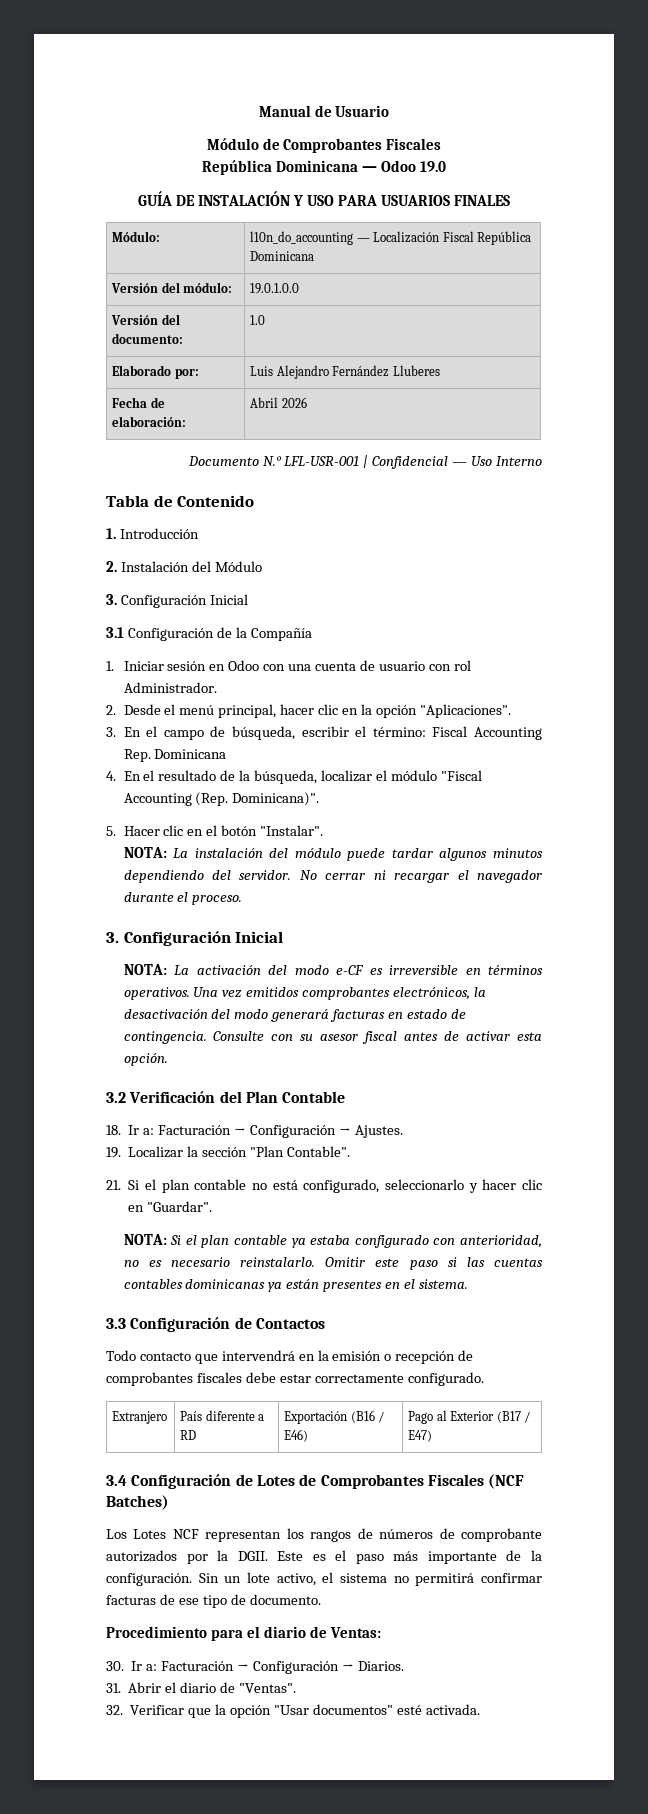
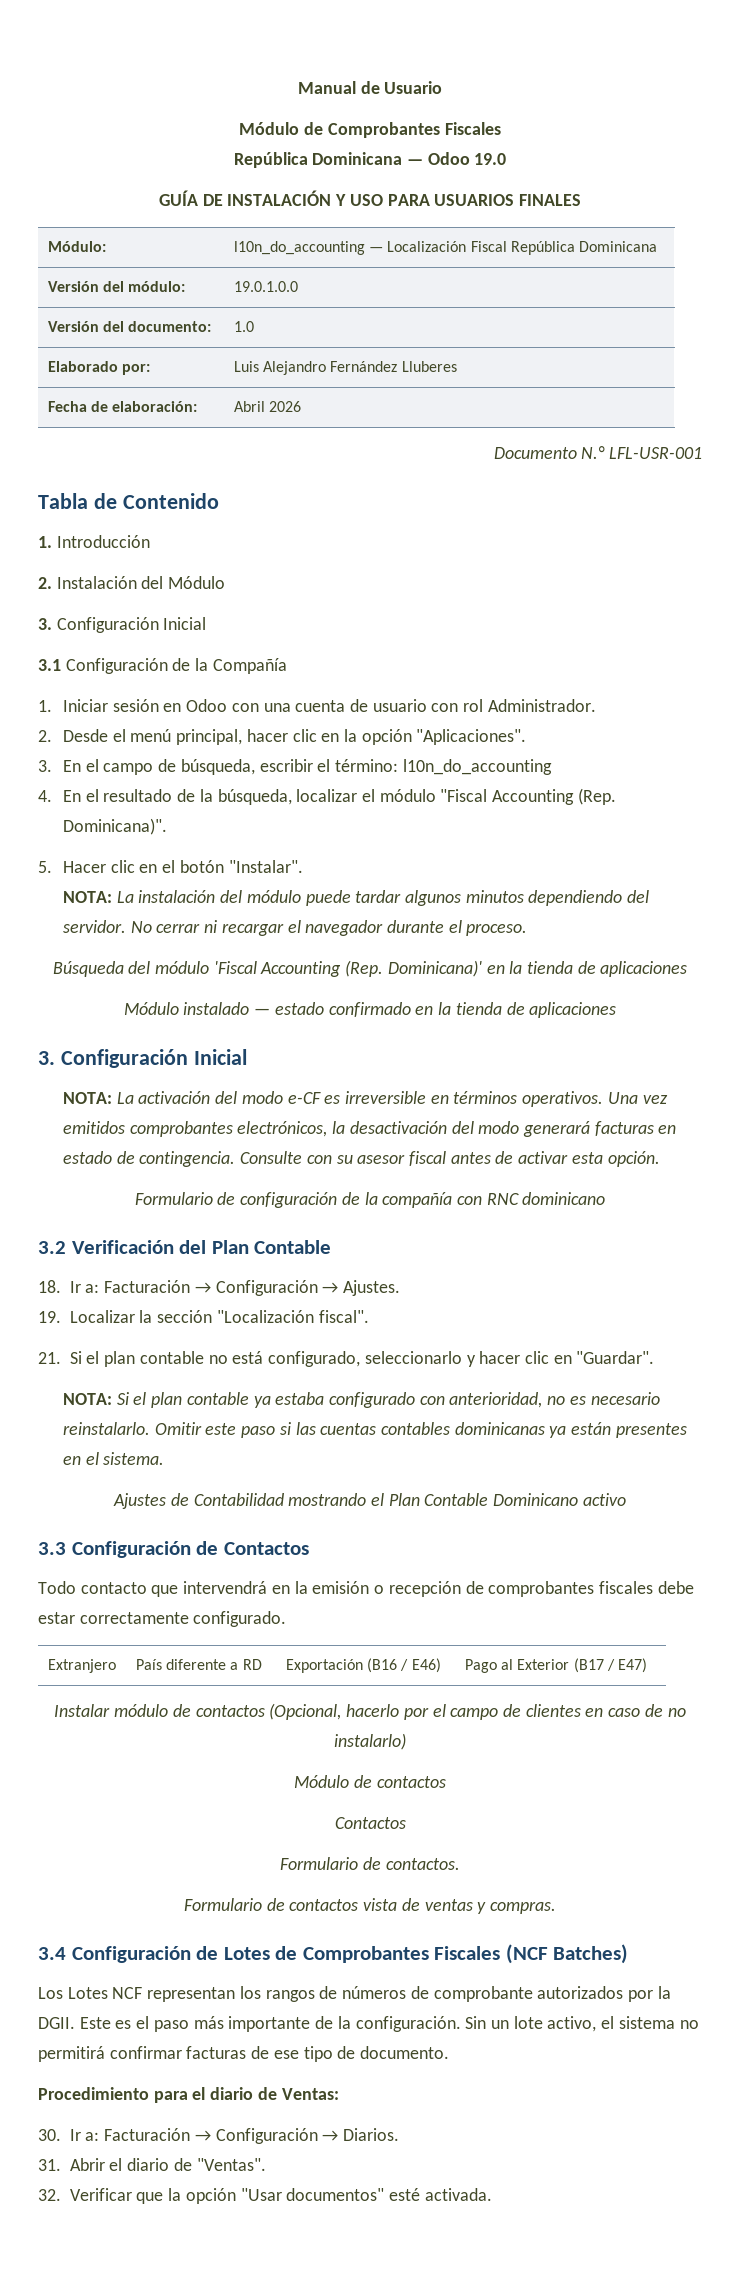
- Documento N.° LFL-USR-001 | Confidencial — Uso Interno
+ Documento N.° LFL-USR-001
- 3. En el campo de búsqueda, escribir el término: Fiscal Accounting Rep. Dominicana
+ 3. En el campo de búsqueda, escribir el término: l10n_do_accounting
+ Búsqueda del módulo 'Fiscal Accounting (Rep. Dominicana)' en la tienda de aplicaciones
+ Módulo instalado — estado confirmado en la tienda de aplicaciones
+ Formulario de configuración de la compañía con RNC dominicano
- 19. Localizar la sección "Plan Contable".
+ 19. Localizar la sección "Localización fiscal".
+ Ajustes de Contabilidad mostrando el Plan Contable Dominicano activo
+ Instalar módulo de contactos (Opcional, hacerlo por el campo de clientes en caso de no instalarlo)
+ Módulo de contactos
+ Contactos
+ Formulario de contactos.
+ Formulario de contactos vista de ventas y compras.

